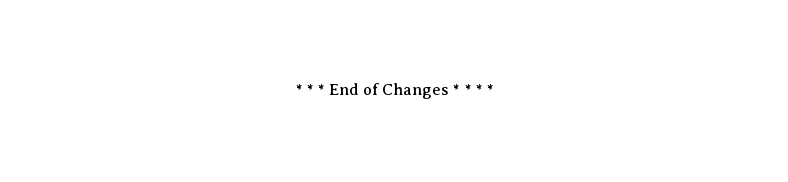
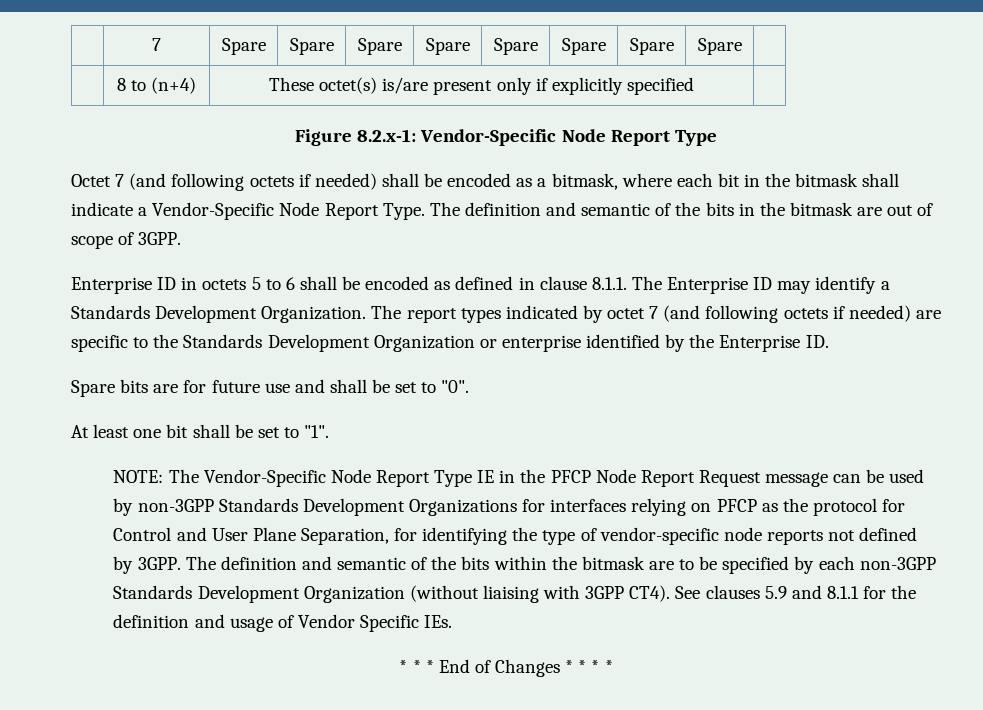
+ | 7 | Spare | Spare | Spare | Spare | Spare | Spare | Spare | Spare |
+ | 8 to (n+4) | These octet(s) is/are present only if explicitly specified |
+ Figure 8.2.x-1: Vendor-Specific Node Report Type
+ Octet 7 (and following octets if needed) shall be encoded as a bitmask, where each bit in the bitmask shall indicate a Vendor-Specific Node Report Type. The definition and semantic of the bits in the bitmask are out of scope of 3GPP.
+ Enterprise ID in octets 5 to 6 shall be encoded as defined in clause 8.1.1. The Enterprise ID may identify a Standards Development Organization. The report types indicated by octet 7 (and following octets if needed) are specific to the Standards Development Organization or enterprise identified by the Enterprise ID.
+ Spare bits are for future use and shall be set to "0".
+ At least one bit shall be set to "1".
+ NOTE: The Vendor-Specific Node Report Type IE in the PFCP Node Report Request message can be used by non-3GPP Standards Development Organizations for interfaces relying on PFCP as the protocol for Control and User Plane Separation, for identifying the type of vendor-specific node reports not defined by 3GPP. The definition and semantic of the bits within the bitmask are to be specified by each non-3GPP Standards Development Organization (without liaising with 3GPP CT4). See clauses 5.9 and 8.1.1 for the definition and usage of Vendor Specific IEs.

